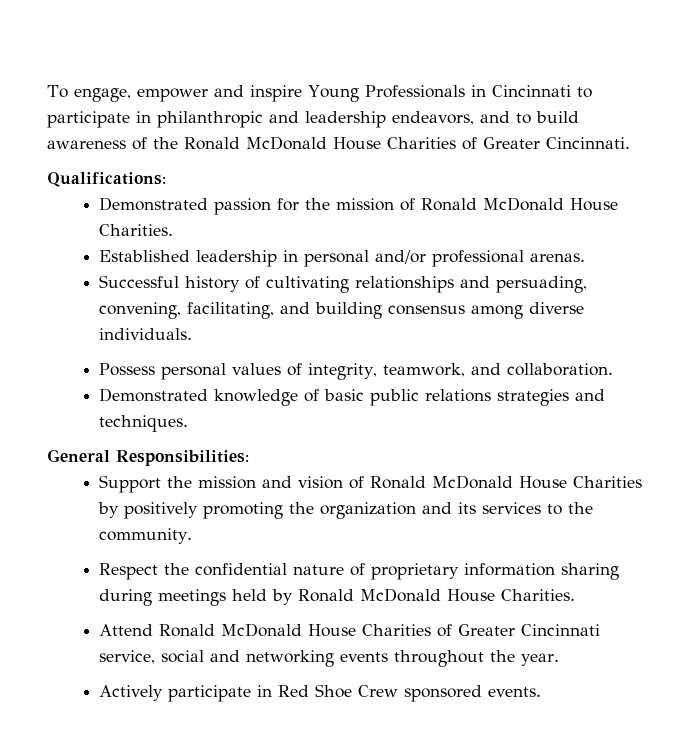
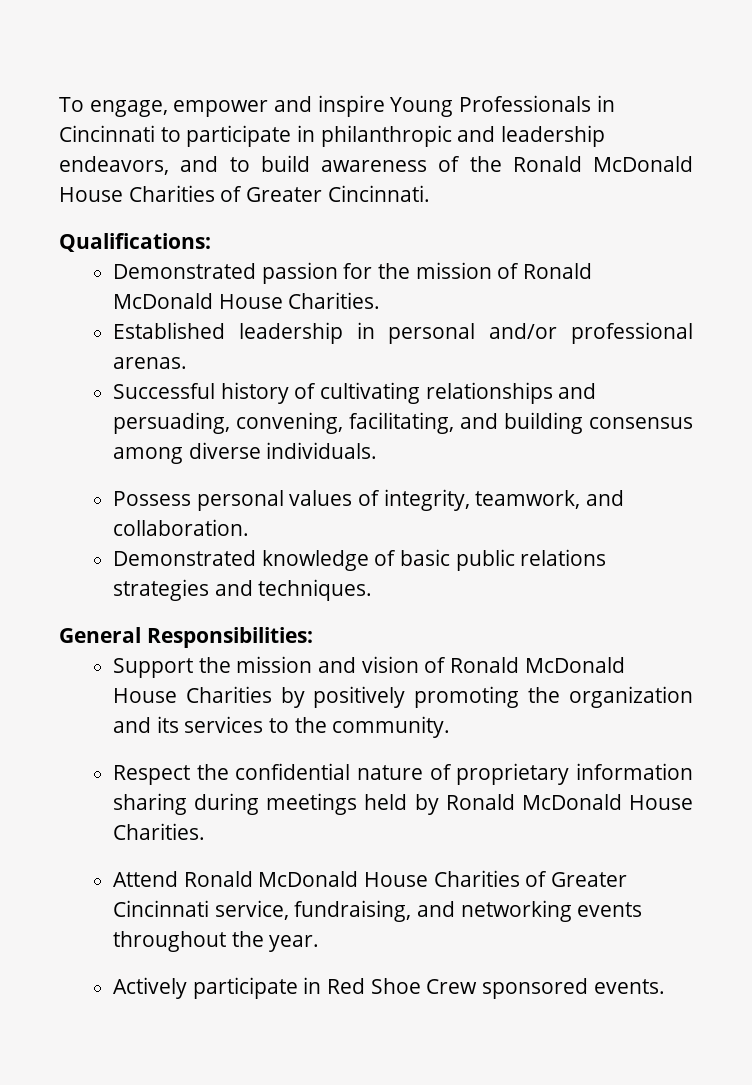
- Attend Ronald McDonald House Charities of Greater Cincinnati service, social and networking events throughout the year.
+ Attend Ronald McDonald House Charities of Greater Cincinnati service, fundraising, and networking events throughout the year.

